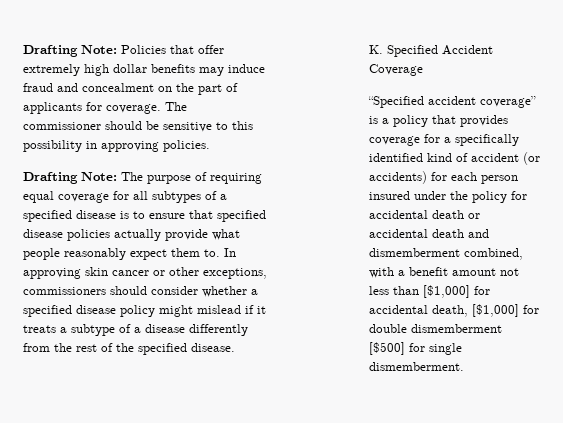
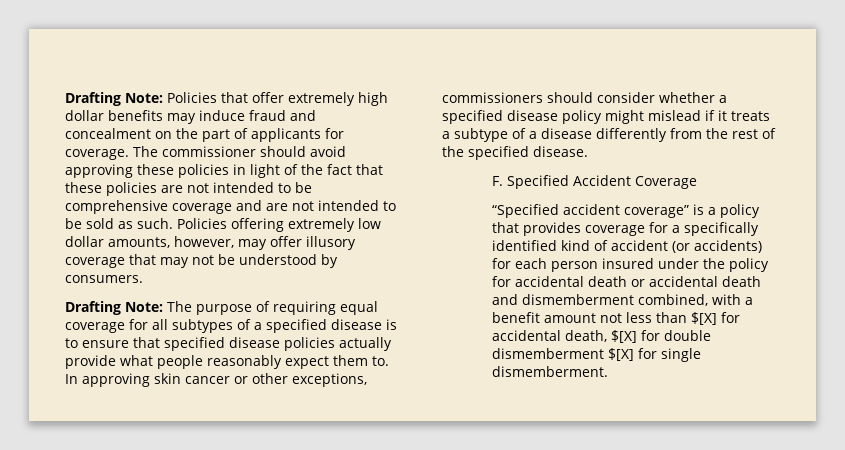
- The commissioner should be sensitive to this possibility in approving policies.
+ The commissioner should avoid approving these policies in light of the fact that these policies are not intended to be comprehensive coverage and are not intended to be sold as such. Policies offering extremely low dollar amounts, however, may offer illusory coverage that may not be understood by consumers.
- K. Specified Accident Coverage
+ F. Specified Accident Coverage
- “Specified accident coverage” is a policy that provides coverage for a specifically identified kind of accident (or accidents) for each person insured under the policy for accidental death or accidental death and dismemberment combined, with a benefit amount not less than [$1,000] for accidental death, [$1,000] for double dismemberment [$500] for single dismemberment.
+ “Specified accident coverage” is a policy that provides coverage for a specifically identified kind of accident (or accidents) for each person insured under the policy for accidental death or accidental death and dismemberment combined, with a benefit amount not less than $[X] for accidental death, $[X] for double dismemberment $[X] for single dismemberment.

